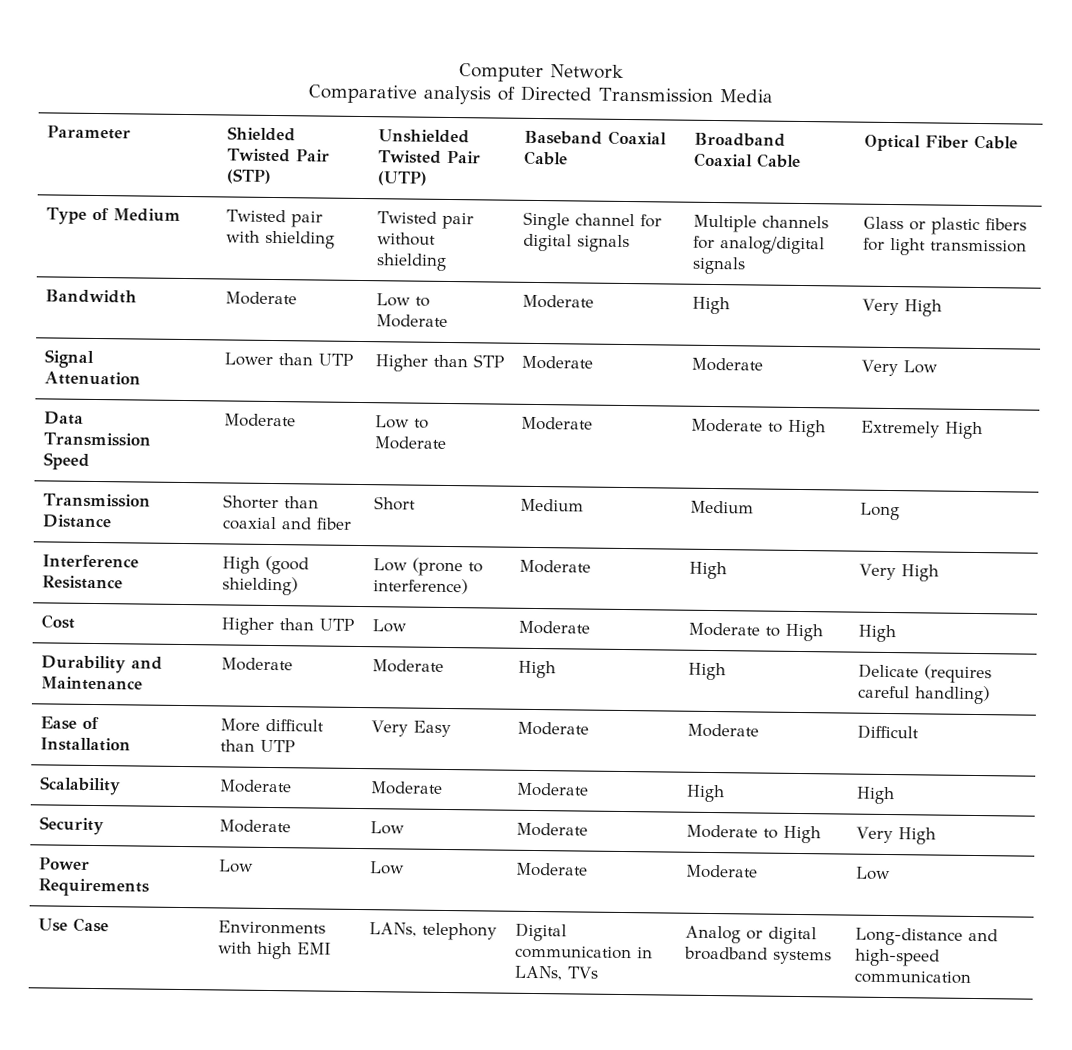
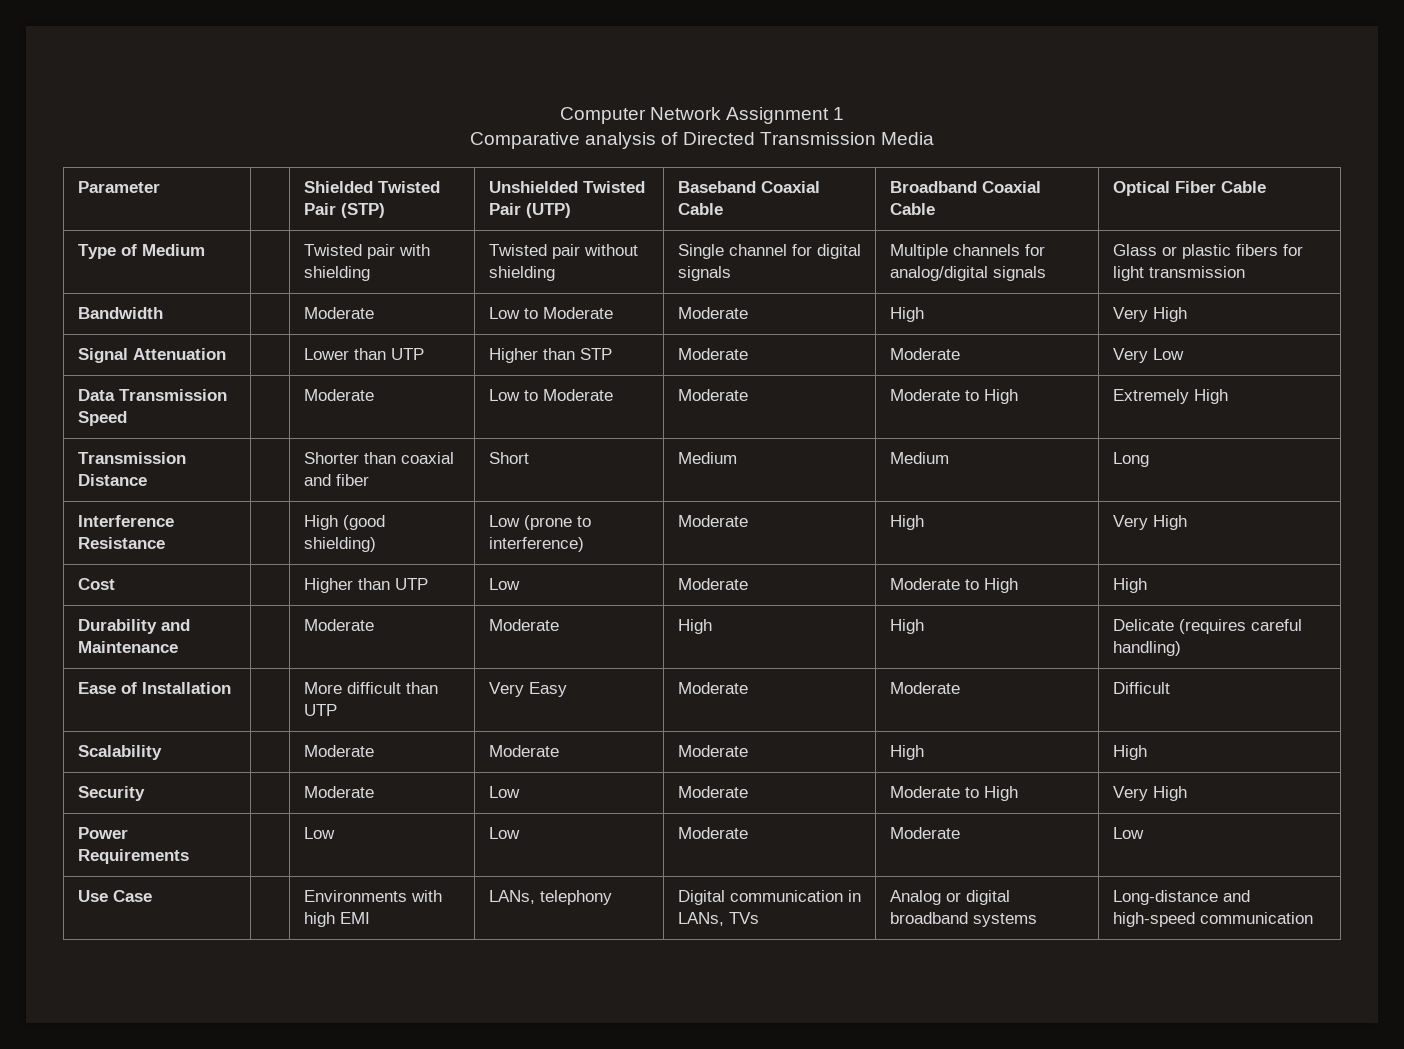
- Computer Network
+ Computer Network Assignment 1

